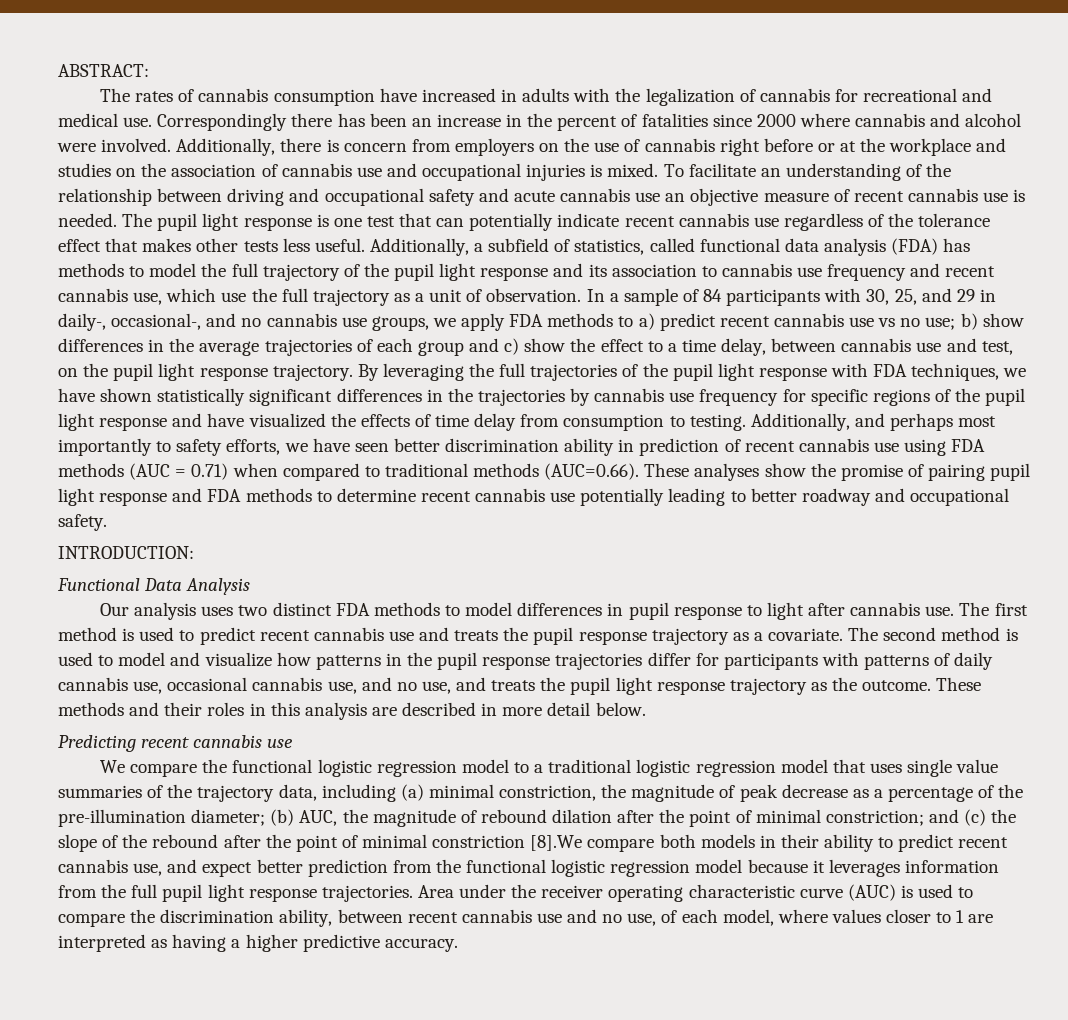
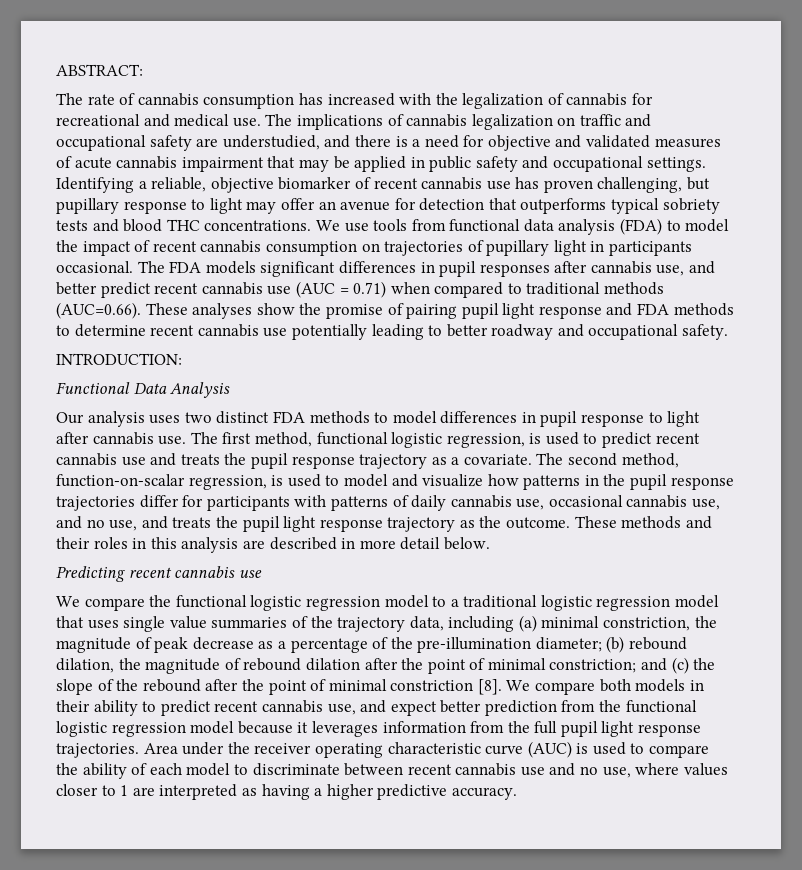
- The rates of cannabis consumption have increased in adults with the legalization of cannabis for recreational and medical use.
+ The rate of cannabis consumption has increased with the legalization of cannabis for recreational and medical use.
- Correspondingly there has been an increase in the percent of fatalities since 2000 where cannabis and alcohol were involved. Additionally, there is concern from employers on the use of cannabis right before or at the workplace and studies on the association of cannabis use and occupational injuries is mixed. To facilitate an understanding of the relationship between driving and occupational safety and acute cannabis use an objective measure of recent cannabis use is needed. The pupil light response is one test that can potentially indicate recent cannabis use regardless of the tolerance effect that makes other tests less useful. Additionally, a subfield of statistics, called functional data analysis (FDA) has methods to model the full trajectory of the pupil light response and its association to cannabis use frequency and recent cannabis use, which use the full trajectory as a unit of observation. In a sample of 84 participants with 30, 25, and 29 in daily-, occasional-, and no cannabis use groups, we apply FDA methods to a) predict recent cannabis use vs no use; b) show differences in the average trajectories of each group and c) show the effect to a time delay, between cannabis use and test, on the pupil light response trajectory. By leveraging the full trajectories of the pupil light response with FDA techniques, we have shown statistically significant differences in the trajectories by cannabis use frequency for specific regions of the pupil light response and have visualized the effects of time delay from consumption to testing. Additionally, and perhaps most importantly to safety efforts, we have seen better discrimination ability in prediction of recent cannabis use using FDA methods (AUC = 0.71) when compared to traditional methods (AUC=0.66). These analyses show the promise of pairing pupil light response and FDA methods to determine recent cannabis use potentially leading to better roadway and occupational safety.
+ The implications of cannabis legalization on traffic and occupational safety are understudied, and there is a need for objective and validated measures of acute cannabis impairment that may be applied in public safety and occupational settings. Identifying a reliable, objective biomarker of recent cannabis use has proven challenging, but pupillary response to light may offer an avenue for detection that outperforms typical sobriety tests and blood THC concentrations. We use tools from functional data analysis (FDA) to model the impact of recent cannabis consumption on trajectories of pupillary light in participants occasional. The FDA models significant differences in pupil responses after cannabis use, and better predict recent cannabis use (AUC = 0.71) when compared to traditional methods (AUC=0.66). These analyses show the promise of pairing pupil light response and FDA methods to determine recent cannabis use potentially leading to better roadway and occupational safety.
- The first method is used to predict recent cannabis use and treats the pupil response trajectory as a covariate.
+ The first method, functional logistic regression, is used to predict recent cannabis use and treats the pupil response trajectory as a covariate.
- The second method is used to model and visualize how patterns in the pupil response trajectories differ for participants with patterns of daily cannabis use, occasional cannabis use, and no use, and treats the pupil light response trajectory as the outcome.
+ The second method, function-on-scalar regression, is used to model and visualize how patterns in the pupil response trajectories differ for participants with patterns of daily cannabis use, occasional cannabis use, and no use, and treats the pupil light response trajectory as the outcome.
- (b) AUC, the magnitude of rebound dilation after the point of minimal constriction;
+ (b) rebound dilation, the magnitude of rebound dilation after the point of minimal constriction;
- and (c) the slope of the rebound after the point of minimal constriction [8].We compare both models in their ability to predict recent cannabis use, and expect better prediction from the functional logistic regression model because it leverages information from the full pupil light response trajectories.
+ and (c) the slope of the rebound after the point of minimal constriction [8]. We compare both models in their ability to predict recent cannabis use, and expect better prediction from the functional logistic regression model because it leverages information from the full pupil light response trajectories.
- Area under the receiver operating characteristic curve (AUC) is used to compare the discrimination ability, between recent cannabis use and no use, of each model, where values closer to 1 are interpreted as having a higher predictive accuracy.
+ Area under the receiver operating characteristic curve (AUC) is used to compare the ability of each model to discriminate between recent cannabis use and no use, where values closer to 1 are interpreted as having a higher predictive accuracy.

